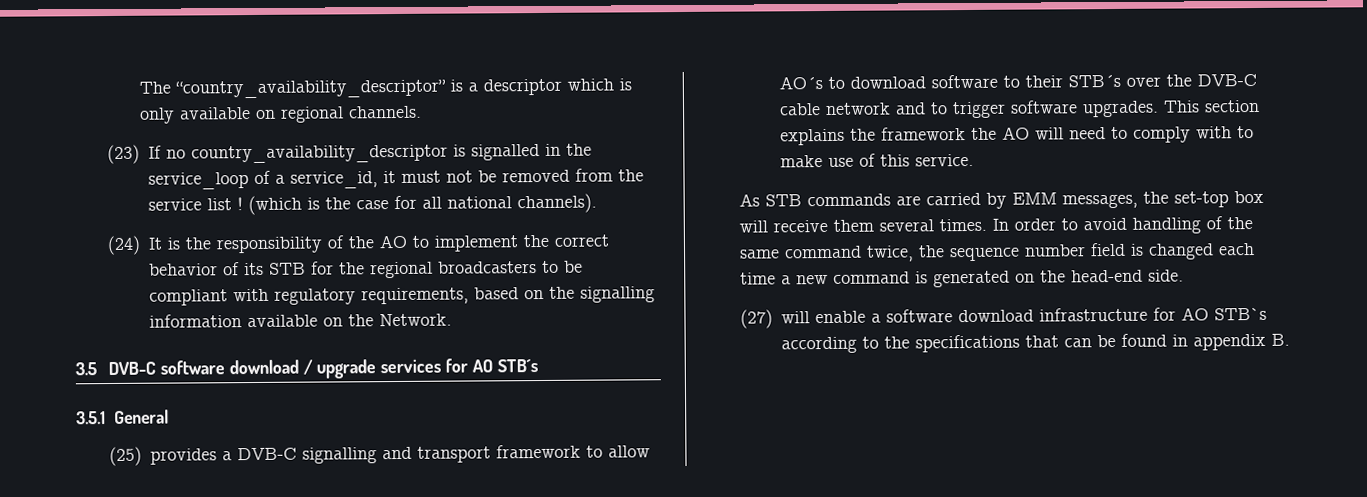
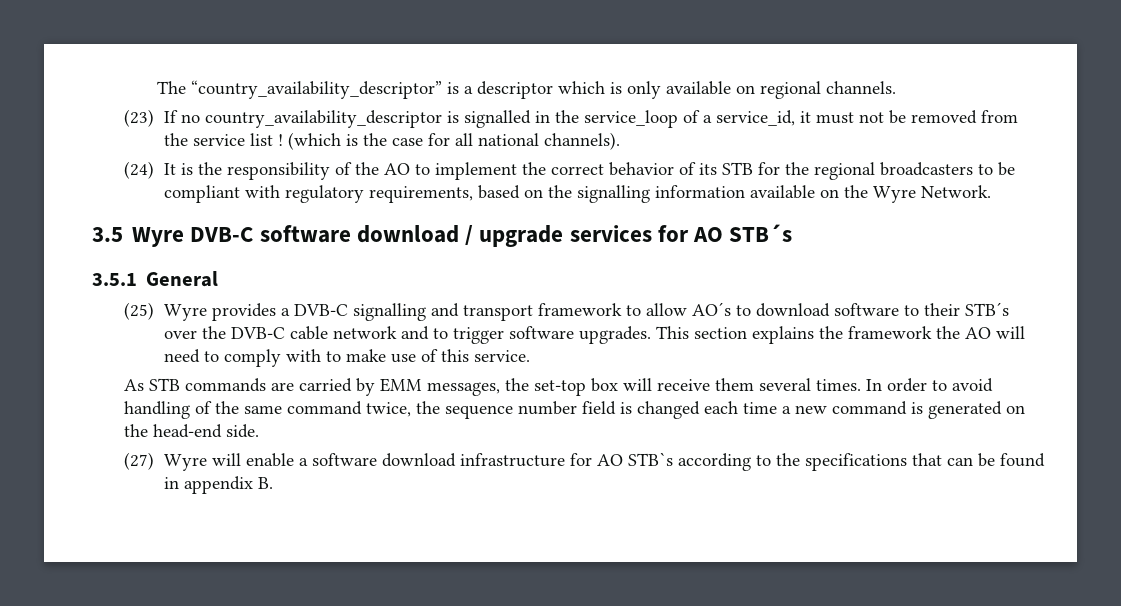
- (24) It is the responsibility of the AO to implement the correct behavior of its STB for the regional broadcasters to be compliant with regulatory requirements, based on the signalling information available on the Network.
+ (24) It is the responsibility of the AO to implement the correct behavior of its STB for the regional broadcasters to be compliant with regulatory requirements, based on the signalling information available on the Wyre Network.
- 3.5 DVB-C software download / upgrade services for AO STB´s
+ 3.5 Wyre DVB-C software download / upgrade services for AO STB´s
- (25) provides a DVB-C signalling and transport framework to allow AO´s to download software to their STB´s over the DVB-C cable network and to trigger software upgrades.
+ (25) Wyre provides a DVB-C signalling and transport framework to allow AO´s to download software to their STB´s over the DVB-C cable network and to trigger software upgrades.
- (27) will enable a software download infrastructure for AO STB`s according to the specifications that can be found in appendix B.
+ (27) Wyre will enable a software download infrastructure for AO STB`s according to the specifications that can be found in appendix B.

